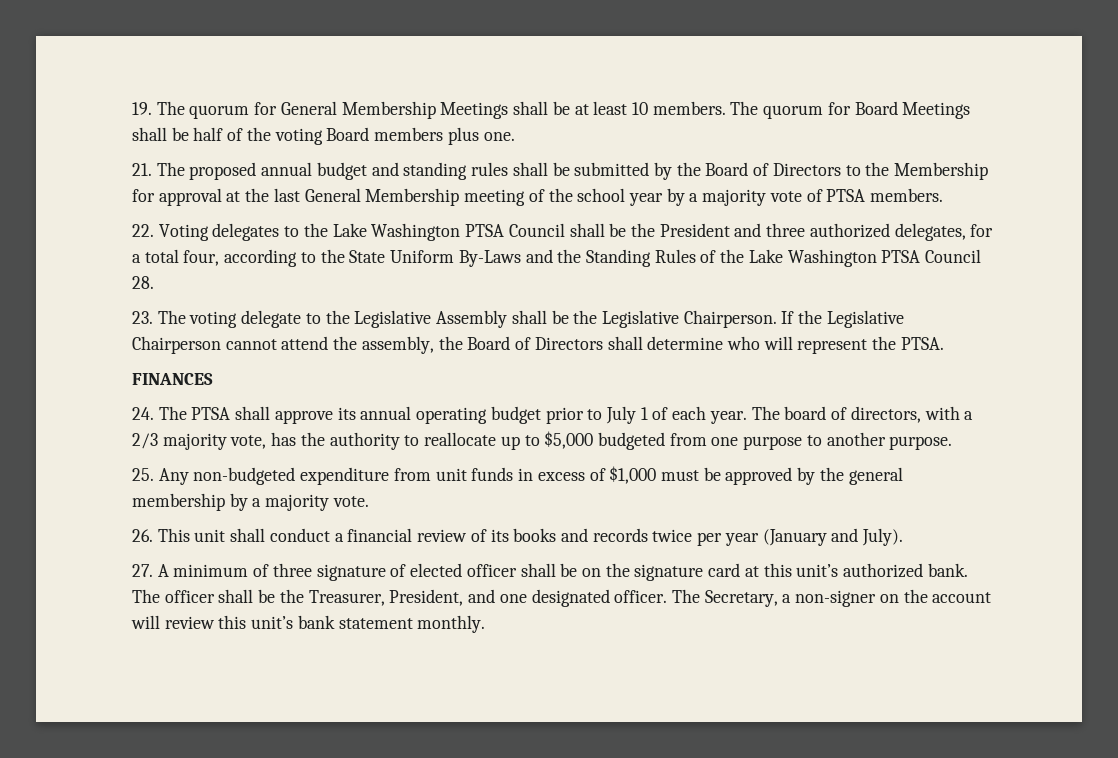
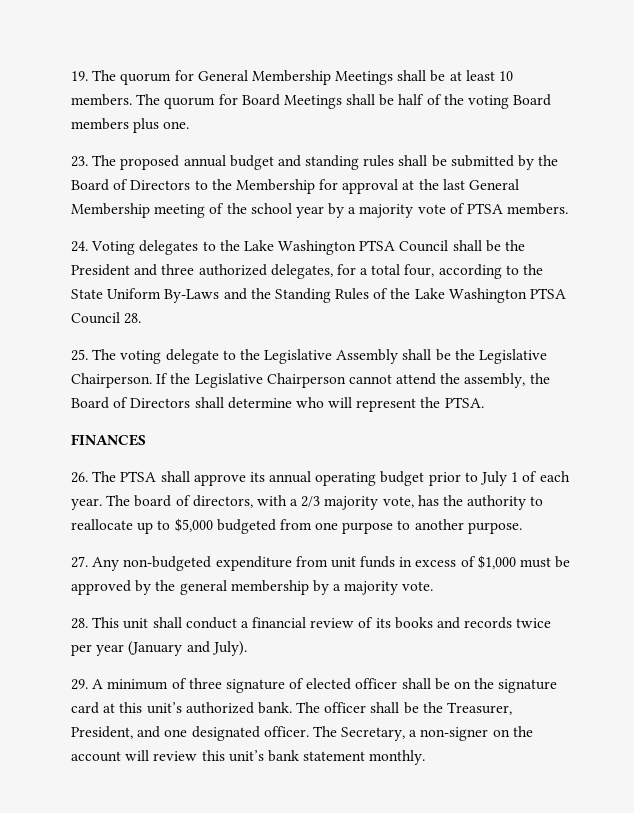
- 21. The proposed annual budget and standing rules shall be submitted by the Board of Directors to the Membership for approval at the last General Membership meeting of the school year by a majority vote of PTSA members.
+ 23. The proposed annual budget and standing rules shall be submitted by the Board of Directors to the Membership for approval at the last General Membership meeting of the school year by a majority vote of PTSA members.
- 22. Voting delegates to the Lake Washington PTSA Council shall be the President and three authorized delegates, for a total four, according to the State Uniform By-Laws and the Standing Rules of the Lake Washington PTSA Council 28.
+ 24. Voting delegates to the Lake Washington PTSA Council shall be the President and three authorized delegates, for a total four, according to the State Uniform By-Laws and the Standing Rules of the Lake Washington PTSA Council 28.
- 23. The voting delegate to the Legislative Assembly shall be the Legislative Chairperson.
+ 25. The voting delegate to the Legislative Assembly shall be the Legislative Chairperson.
- 24. The PTSA shall approve its annual operating budget prior to July 1 of each year.
+ 26. The PTSA shall approve its annual operating budget prior to July 1 of each year.
- 25. Any non-budgeted expenditure from unit funds in excess of $1,000 must be approved by the general membership by a majority vote.
+ 27. Any non-budgeted expenditure from unit funds in excess of $1,000 must be approved by the general membership by a majority vote.
- 26. This unit shall conduct a financial review of its books and records twice per year (January and July).
+ 28. This unit shall conduct a financial review of its books and records twice per year (January and July).
- 27. A minimum of three signature of elected officer shall be on the signature card at this unit’s authorized bank.
+ 29. A minimum of three signature of elected officer shall be on the signature card at this unit’s authorized bank.

